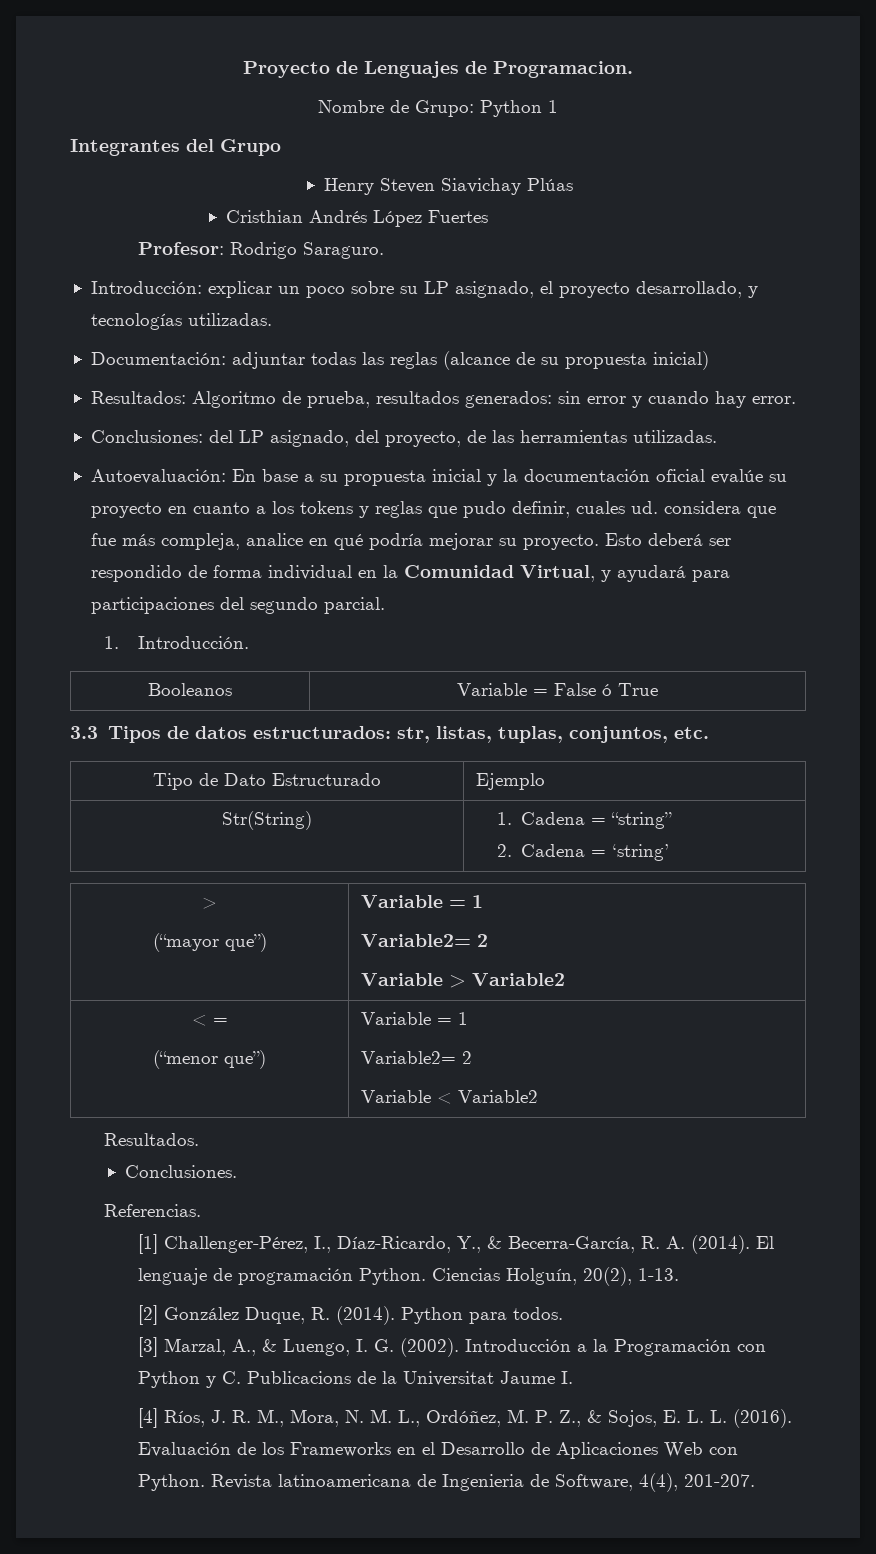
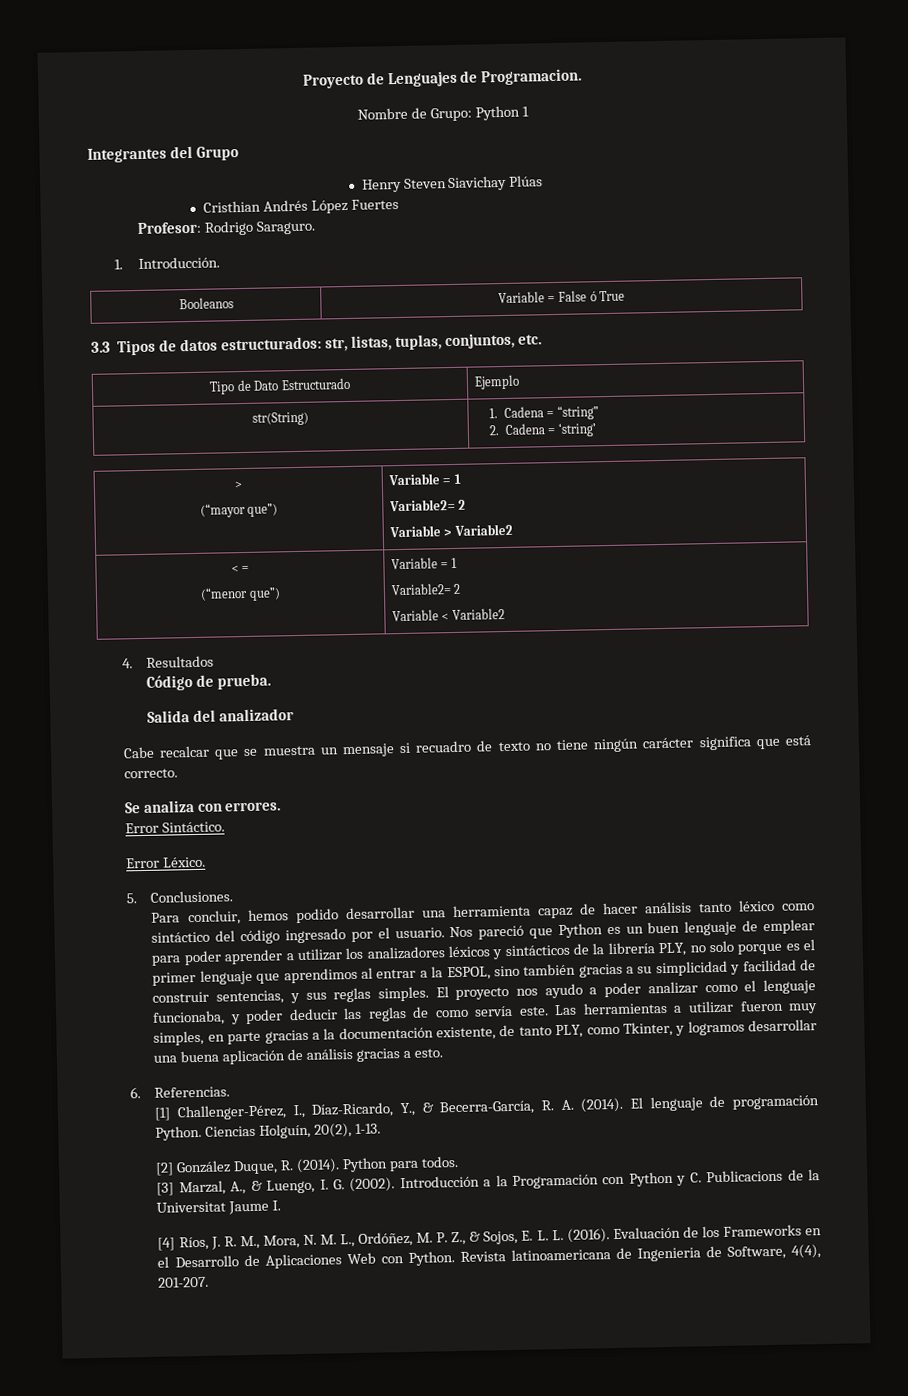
- Introducción: explicar un poco sobre su LP asignado, el proyecto desarrollado, y tecnologías utilizadas.
- Documentación: adjuntar todas las reglas (alcance de su propuesta inicial)
- Resultados: Algoritmo de prueba, resultados generados: sin error y cuando hay error.
- Conclusiones: del LP asignado, del proyecto, de las herramientas utilizadas.
- Autoevaluación: En base a su propuesta inicial y la documentación oficial evalúe su proyecto en cuanto a los tokens y reglas que pudo definir, cuales ud. considera que fue más compleja, analice en qué podría mejorar su proyecto. Esto deberá ser respondido de forma individual en la Comunidad Virtual, y ayudará para participaciones del segundo parcial.
- Str(String) | 1. Cadena = “string”
+ str(String) | 1. Cadena = “string”
- Resultados.
- Conclusiones.
- Referencias.
+ 4. Resultados
+ Código de prueba.
+ Salida del analizador
+ Cabe recalcar que se muestra un mensaje si recuadro de texto no tiene ningún carácter significa que está correcto.
+ Se analiza con errores.
+ Error Sintáctico.
+ Error Léxico.
+ 5. Conclusiones.
+ Para concluir, hemos podido desarrollar una herramienta capaz de hacer análisis tanto léxico como sintáctico del código ingresado por el usuario. Nos pareció que Python es un buen lenguaje de emplear para poder aprender a utilizar los analizadores léxicos y sintácticos de la librería PLY, no solo porque es el primer lenguaje que aprendimos al entrar a la ESPOL, sino también gracias a su simplicidad y facilidad de construir sentencias, y sus reglas simples. El proyecto nos ayudo a poder analizar como el lenguaje funcionaba, y poder deducir las reglas de como servía este. Las herramientas a utilizar fueron muy simples, en parte gracias a la documentación existente, de tanto PLY, como Tkinter, y logramos desarrollar una buena aplicación de análisis gracias a esto.
+ 6. Referencias.

